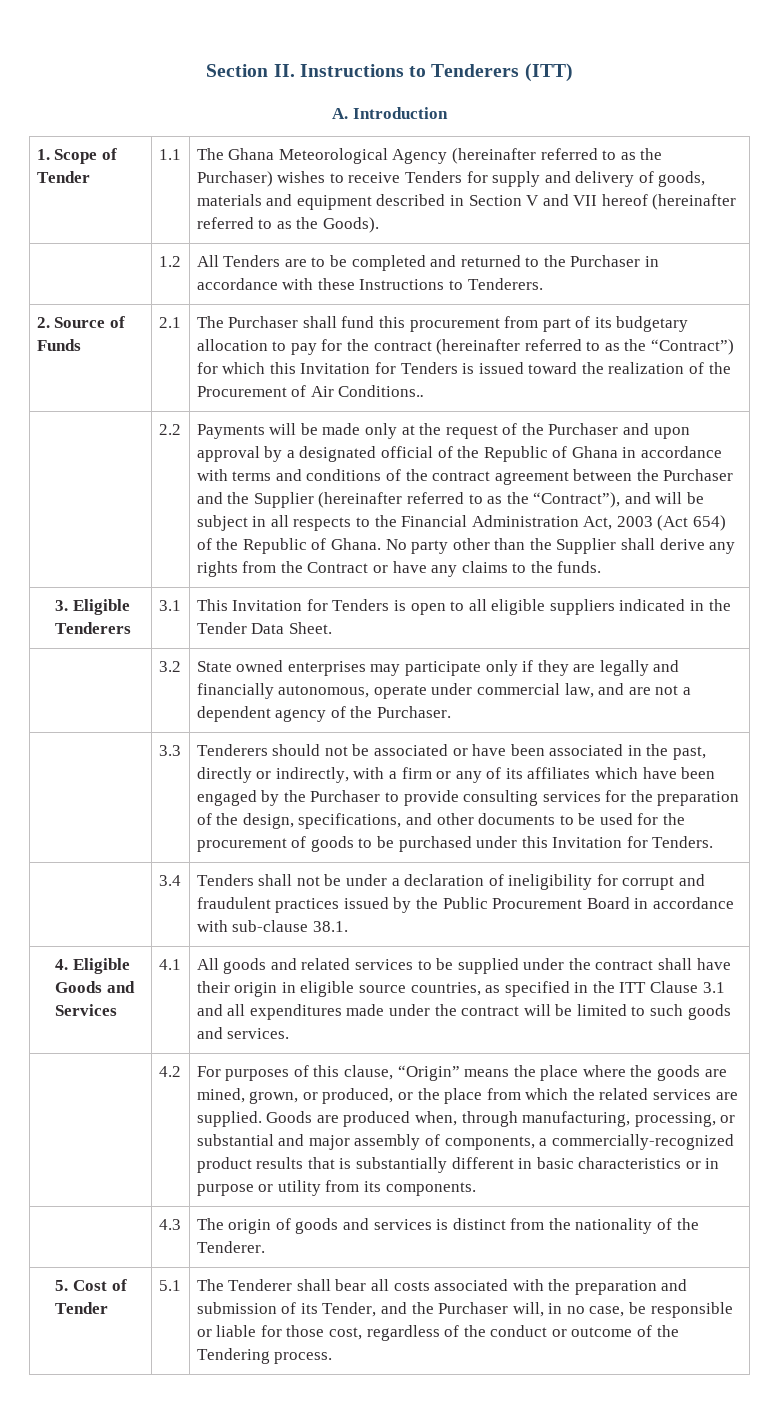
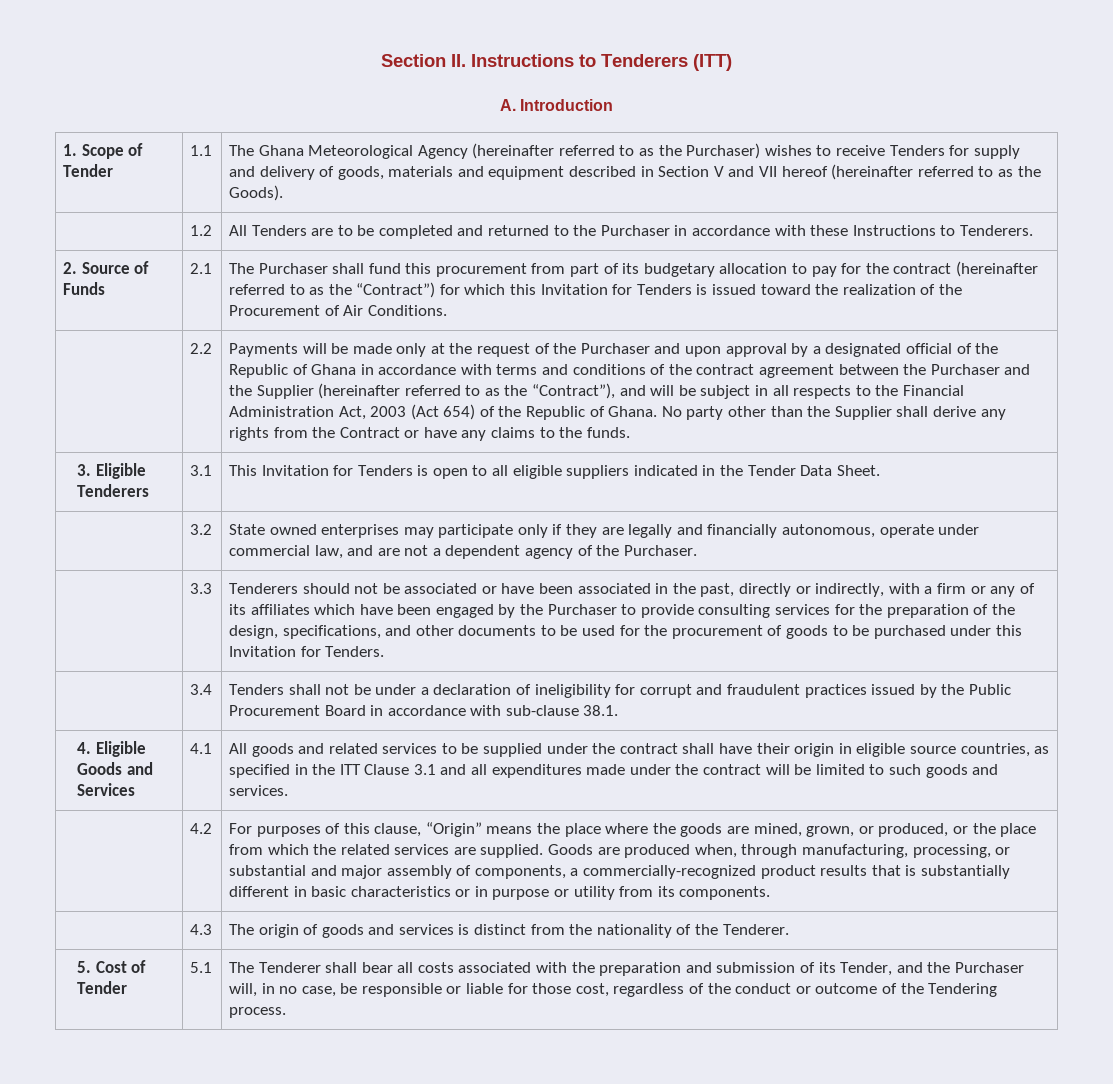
- The Purchaser shall fund this procurement from part of its budgetary allocation to pay for the contract (hereinafter referred to as the “Contract”) for which this Invitation for Tenders is issued toward the realization of the Procurement of Air Conditions..
+ The Purchaser shall fund this procurement from part of its budgetary allocation to pay for the contract (hereinafter referred to as the “Contract”) for which this Invitation for Tenders is issued toward the realization of the Procurement of Air Conditions.

